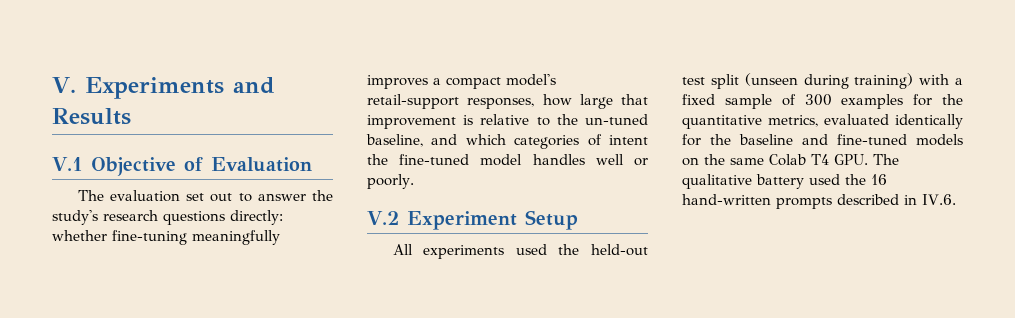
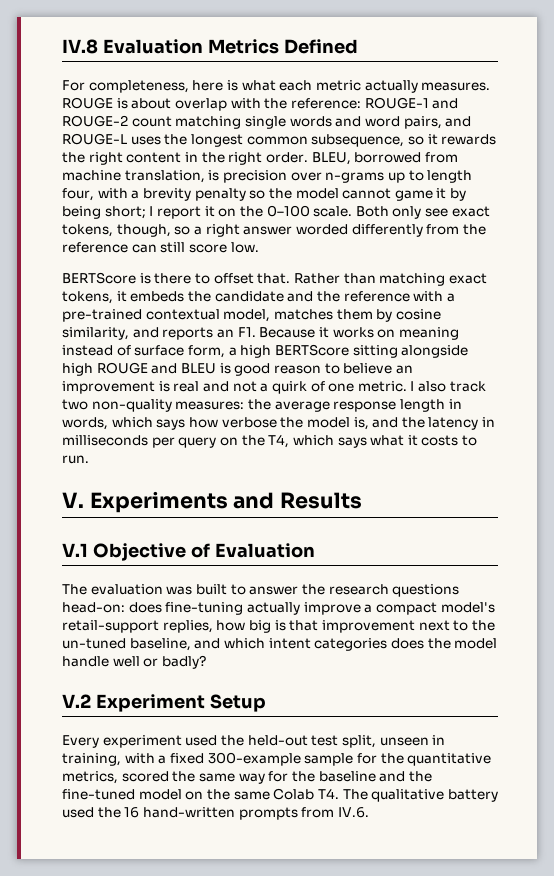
+ IV.8 Evaluation Metrics Defined
+ For completeness, here is what each metric actually measures. ROUGE is about overlap with the reference: ROUGE-1 and ROUGE-2 count matching single words and word pairs, and ROUGE-L uses the longest common subsequence, so it rewards the right content in the right order. BLEU, borrowed from machine translation, is precision over n-grams up to length four, with a brevity penalty so the model cannot game it by being short; I report it on the 0–100 scale. Both only see exact tokens, though, so a right answer worded differently from the reference can still score low.
+ BERTScore is there to offset that. Rather than matching exact tokens, it embeds the candidate and the reference with a pre-trained contextual model, matches them by cosine similarity, and reports an F1. Because it works on meaning instead of surface form, a high BERTScore sitting alongside high ROUGE and BLEU is good reason to believe an improvement is real and not a quirk of one metric. I also track two non-quality measures: the average response length in words, which says how verbose the model is, and the latency in milliseconds per query on the T4, which says what it costs to run.
- The evaluation set out to answer the study's research questions directly: whether fine-tuning meaningfully improves a compact model's retail-support responses, how large that improvement is relative to the un-tuned baseline, and which categories of intent the fine-tuned model handles well or poorly.
+ The evaluation was built to answer the research questions head-on: does fine-tuning actually improve a compact model's retail-support replies, how big is that improvement next to the un-tuned baseline, and which intent categories does the model handle well or badly?
- All experiments used the held-out test split (unseen during training) with a fixed sample of 300 examples for the quantitative metrics, evaluated identically for the baseline and fine-tuned models on the same Colab T4 GPU. The qualitative battery used the 16 hand-written prompts described in IV.6.
+ Every experiment used the held-out test split, unseen in training, with a fixed 300-example sample for the quantitative metrics, scored the same way for the baseline and the fine-tuned model on the same Colab T4. The qualitative battery used the 16 hand-written prompts from IV.6.

